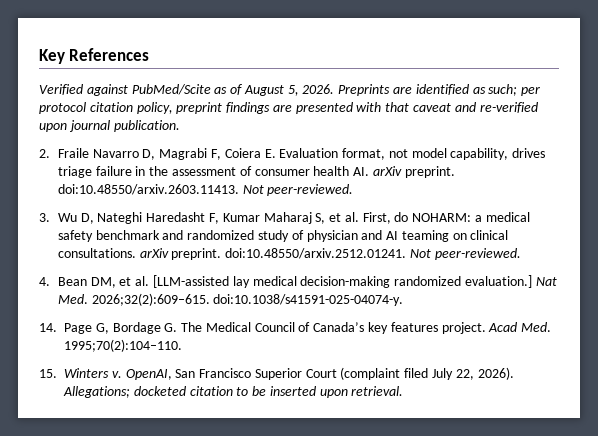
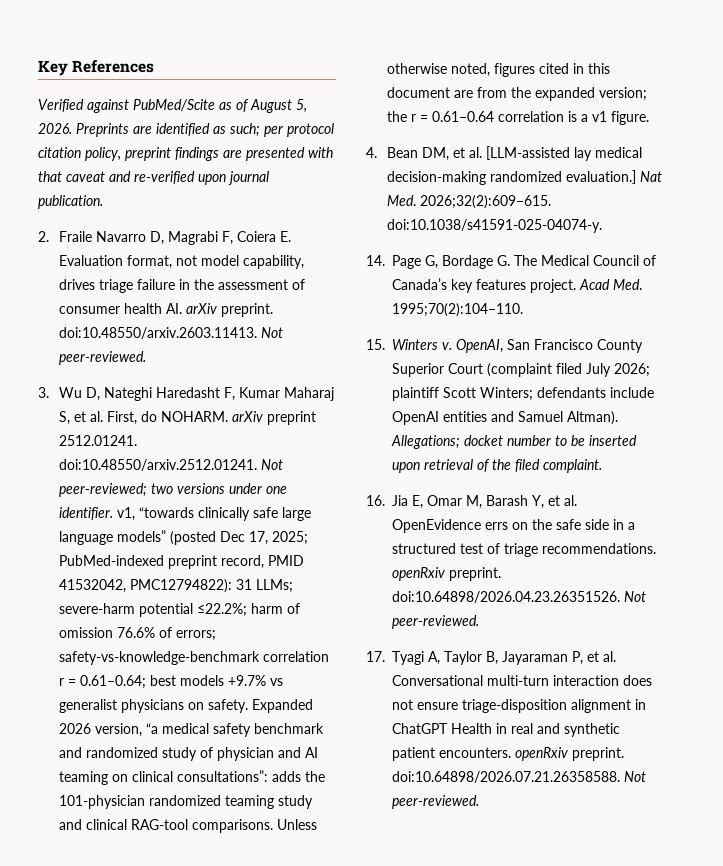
- 3. Wu D, Nateghi Haredasht F, Kumar Maharaj S, et al. First, do NOHARM: a medical safety benchmark and randomized study of physician and AI teaming on clinical consultations. arXiv preprint. doi:10.48550/arxiv.2512.01241. Not peer-reviewed.
+ 3. Wu D, Nateghi Haredasht F, Kumar Maharaj S, et al. First, do NOHARM. arXiv preprint 2512.01241. doi:10.48550/arxiv.2512.01241. Not peer-reviewed; two versions under one identifier. v1, “towards clinically safe large language models” (posted Dec 17, 2025; PubMed-indexed preprint record, PMID 41532042, PMC12794822): 31 LLMs; severe-harm potential ≤22.2%; harm of omission 76.6% of errors; safety-vs-knowledge-benchmark correlation r = 0.61–0.64; best models +9.7% vs generalist physicians on safety. Expanded 2026 version, “a medical safety benchmark and randomized study of physician and AI teaming on clinical consultations”: adds the 101-physician randomized teaming study and clinical RAG-tool comparisons. Unless otherwise noted, figures cited in this document are from the expanded version; the r = 0.61–0.64 correlation is a v1 figure.
- OpenAI, San Francisco Superior Court (complaint filed July 22, 2026). Allegations; docketed citation to be inserted upon retrieval.
+ OpenAI, San Francisco County Superior Court (complaint filed July 2026; plaintiff Scott Winters; defendants include OpenAI entities and Samuel Altman). Allegations; docket number to be inserted upon retrieval of the filed complaint.
+ 16. Jia E, Omar M, Barash Y, et al. OpenEvidence errs on the safe side in a structured test of triage recommendations. openRxiv preprint. doi:10.64898/2026.04.23.26351526. Not peer-reviewed.
+ 17. Tyagi A, Taylor B, Jayaraman P, et al. Conversational multi-turn interaction does not ensure triage-disposition alignment in ChatGPT Health in real and synthetic patient encounters. openRxiv preprint. doi:10.64898/2026.07.21.26358588. Not peer-reviewed.

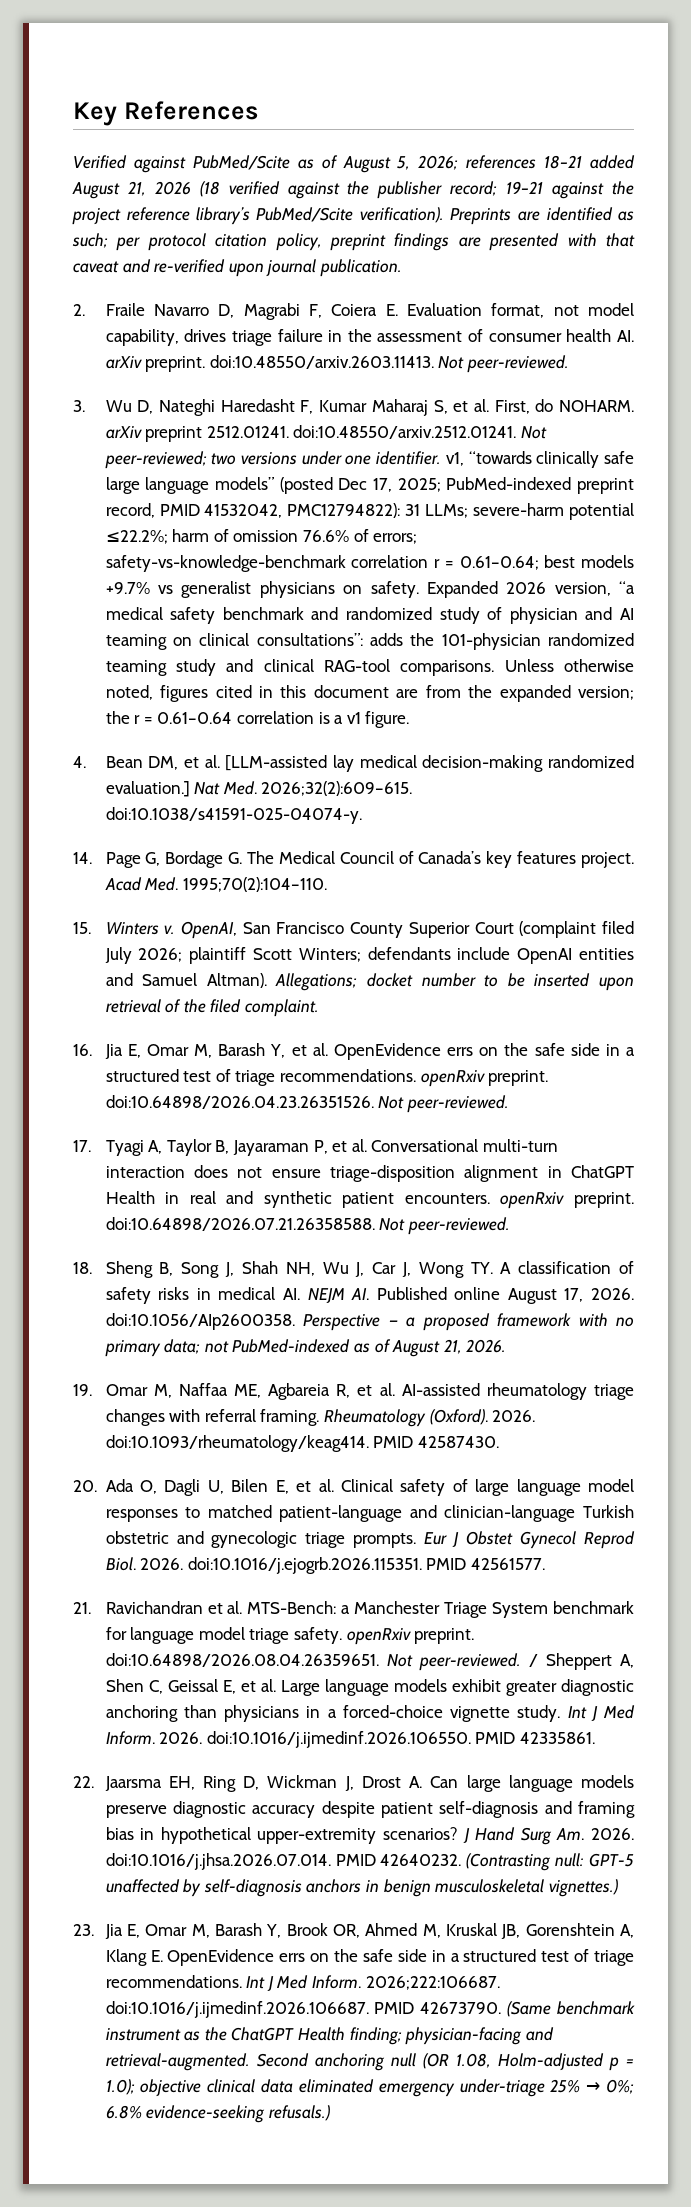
- Verified against PubMed/Scite as of August 5, 2026.
+ Verified against PubMed/Scite as of August 5, 2026; references 18–21 added August 21, 2026 (18 verified against the publisher record; 19–21 against the project reference library’s PubMed/Scite verification).
+ 18. Sheng B, Song J, Shah NH, Wu J, Car J, Wong TY. A classification of safety risks in medical AI. NEJM AI. Published online August 17, 2026. doi:10.1056/AIp2600358. Perspective — a proposed framework with no primary data; not PubMed-indexed as of August 21, 2026.
+ 19. Omar M, Naffaa ME, Agbareia R, et al. AI-assisted rheumatology triage changes with referral framing. Rheumatology (Oxford). 2026. doi:10.1093/rheumatology/keag414. PMID 42587430.
+ 20. Ada O, Dagli U, Bilen E, et al. Clinical safety of large language model responses to matched patient-language and clinician-language Turkish obstetric and gynecologic triage prompts. Eur J Obstet Gynecol Reprod Biol. 2026. doi:10.1016/j.ejogrb.2026.115351. PMID 42561577.
+ 21. Ravichandran et al. MTS-Bench: a Manchester Triage System benchmark for language model triage safety. openRxiv preprint. doi:10.64898/2026.08.04.26359651. Not peer-reviewed. / Sheppert A, Shen C, Geissal E, et al. Large language models exhibit greater diagnostic anchoring than physicians in a forced-choice vignette study. Int J Med Inform. 2026. doi:10.1016/j.ijmedinf.2026.106550. PMID 42335861.
+ 22. Jaarsma EH, Ring D, Wickman J, Drost A. Can large language models preserve diagnostic accuracy despite patient self-diagnosis and framing bias in hypothetical upper-extremity scenarios? J Hand Surg Am. 2026. doi:10.1016/j.jhsa.2026.07.014. PMID 42640232. (Contrasting null: GPT-5 unaffected by self-diagnosis anchors in benign musculoskeletal vignettes.)
+ 23. Jia E, Omar M, Barash Y, Brook OR, Ahmed M, Kruskal JB, Gorenshtein A, Klang E. OpenEvidence errs on the safe side in a structured test of triage recommendations. Int J Med Inform. 2026;222:106687. doi:10.1016/j.ijmedinf.2026.106687. PMID 42673790. (Same benchmark instrument as the ChatGPT Health finding; physician-facing and retrieval-augmented. Second anchoring null (OR 1.08, Holm-adjusted p = 1.0); objective clinical data eliminated emergency under-triage 25% → 0%; 6.8% evidence-seeking refusals.)

